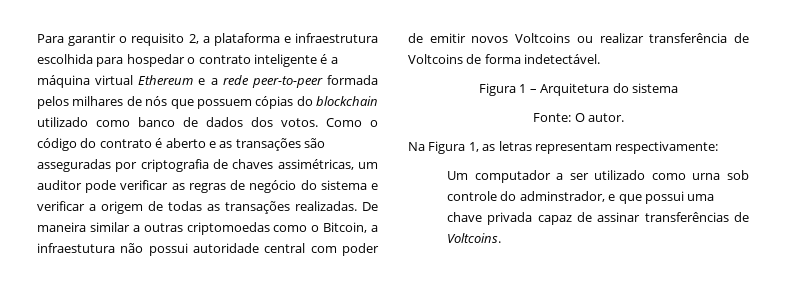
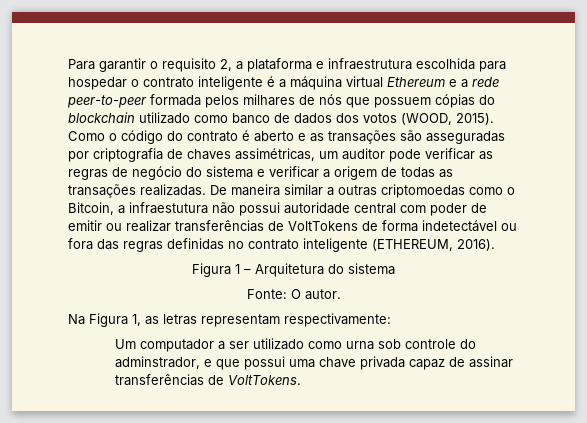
- Para garantir o requisito 2, a plataforma e infraestrutura escolhida para hospedar o contrato inteligente é a máquina virtual Ethereum e a rede peer-to-peer formada pelos milhares de nós que possuem cópias do blockchain utilizado como banco de dados dos votos.
+ Para garantir o requisito 2, a plataforma e infraestrutura escolhida para hospedar o contrato inteligente é a máquina virtual Ethereum e a rede peer-to-peer formada pelos milhares de nós que possuem cópias do blockchain utilizado como banco de dados dos votos (WOOD, 2015).
- De maneira similar a outras criptomoedas como o Bitcoin, a infraestutura não possui autoridade central com poder de emitir novos Voltcoins ou realizar transferência de Voltcoins de forma indetectável.
+ De maneira similar a outras criptomoedas como o Bitcoin, a infraestutura não possui autoridade central com poder de emitir ou realizar transferências de VoltTokens de forma indetectável ou fora das regras definidas no contrato inteligente (ETHEREUM, 2016).
- Um computador a ser utilizado como urna sob controle do adminstrador, e que possui uma chave privada capaz de assinar transferências de Voltcoins.
+ Um computador a ser utilizado como urna sob controle do adminstrador, e que possui uma chave privada capaz de assinar transferências de VoltTokens.

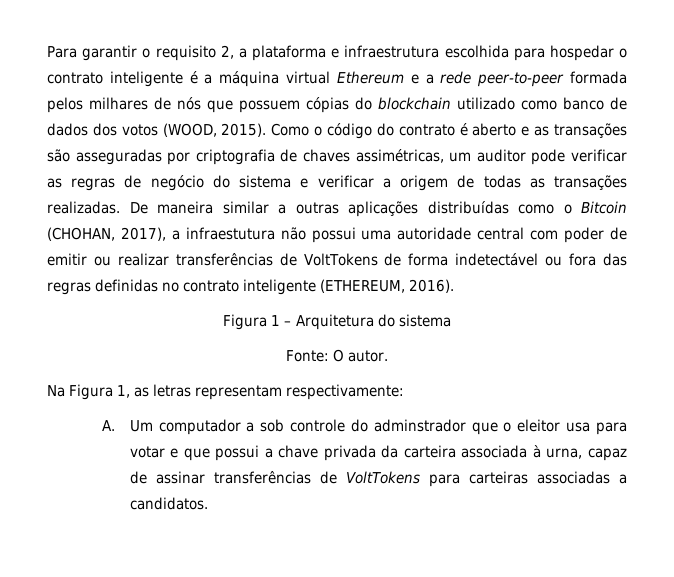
- De maneira similar a outras criptomoedas como o Bitcoin, a infraestutura não possui autoridade central com poder de emitir ou realizar transferências de VoltTokens de forma indetectável ou fora das regras definidas no contrato inteligente (ETHEREUM, 2016).
+ De maneira similar a outras aplicações distribuídas como o Bitcoin (CHOHAN, 2017), a infraestutura não possui uma autoridade central com poder de emitir ou realizar transferências de VoltTokens de forma indetectável ou fora das regras definidas no contrato inteligente (ETHEREUM, 2016).
- Um computador a ser utilizado como urna sob controle do adminstrador, e que possui uma chave privada capaz de assinar transferências de VoltTokens.
+ A. Um computador a sob controle do adminstrador que o eleitor usa para votar e que possui a chave privada da carteira associada à urna, capaz de assinar transferências de VoltTokens para carteiras associadas a candidatos.

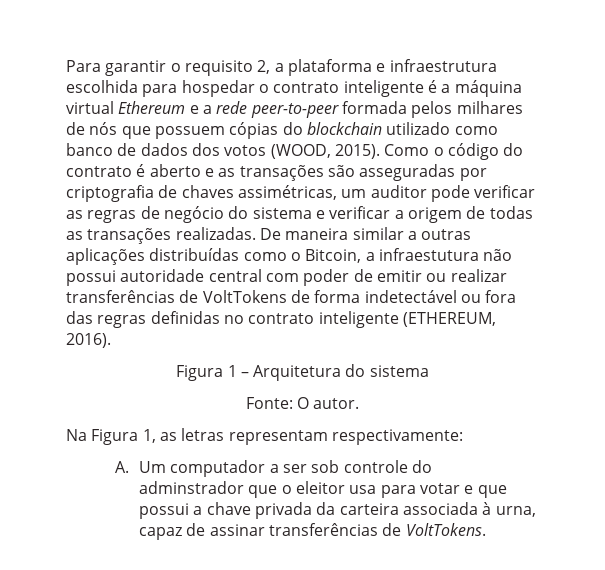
- De maneira similar a outras aplicações distribuídas como o Bitcoin (CHOHAN, 2017), a infraestutura não possui uma autoridade central com poder de emitir ou realizar transferências de VoltTokens de forma indetectável ou fora das regras definidas no contrato inteligente (ETHEREUM, 2016).
+ De maneira similar a outras aplicações distribuídas como o Bitcoin, a infraestutura não possui autoridade central com poder de emitir ou realizar transferências de VoltTokens de forma indetectável ou fora das regras definidas no contrato inteligente (ETHEREUM, 2016).
- A. Um computador a sob controle do adminstrador que o eleitor usa para votar e que possui a chave privada da carteira associada à urna, capaz de assinar transferências de VoltTokens para carteiras associadas a candidatos.
+ A. Um computador a ser sob controle do adminstrador que o eleitor usa para votar e que possui a chave privada da carteira associada à urna, capaz de assinar transferências de VoltTokens.

